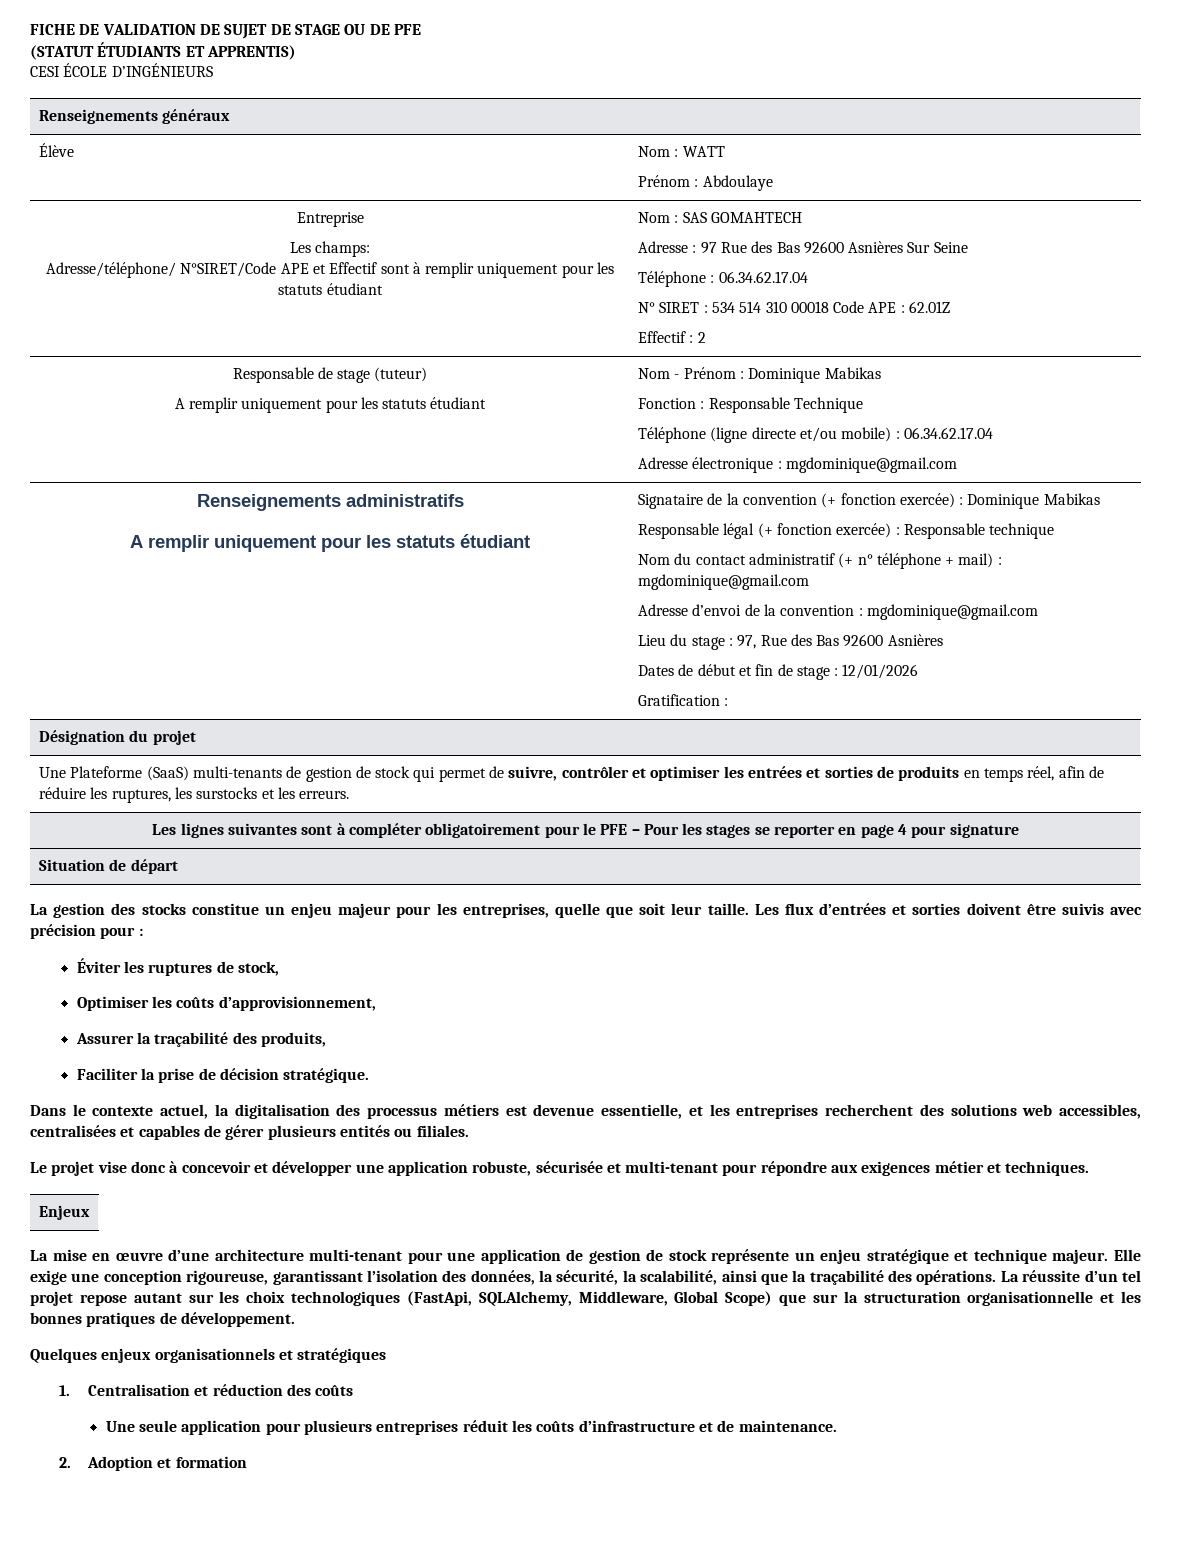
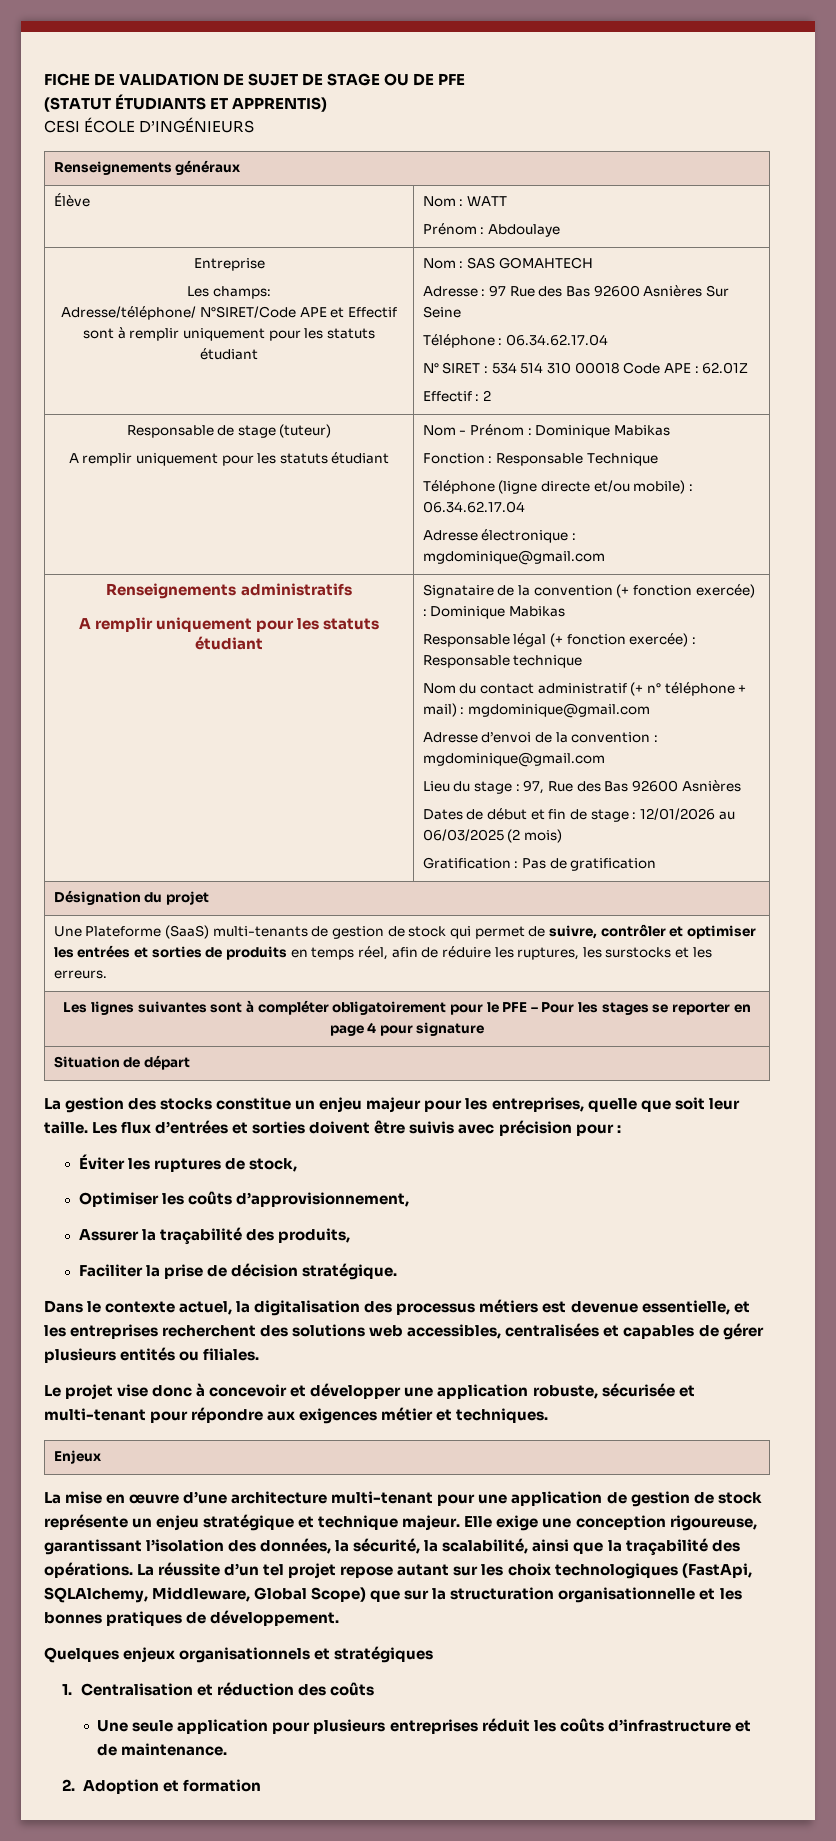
- Dates de début et fin de stage : 12/01/2026
+ Dates de début et fin de stage : 12/01/2026 au 06/03/2025 (2 mois)
- Gratification :
+ Gratification : Pas de gratification

